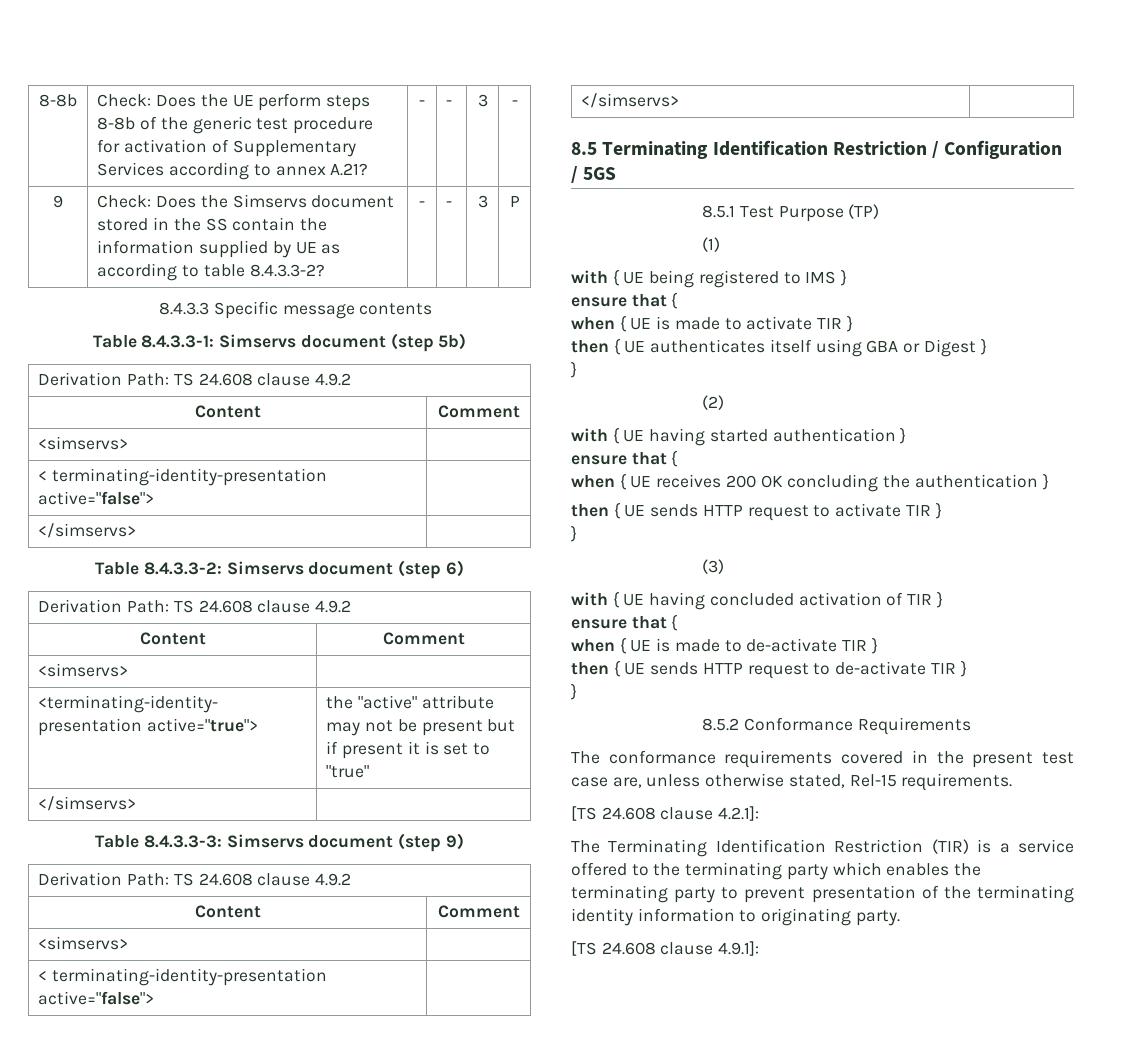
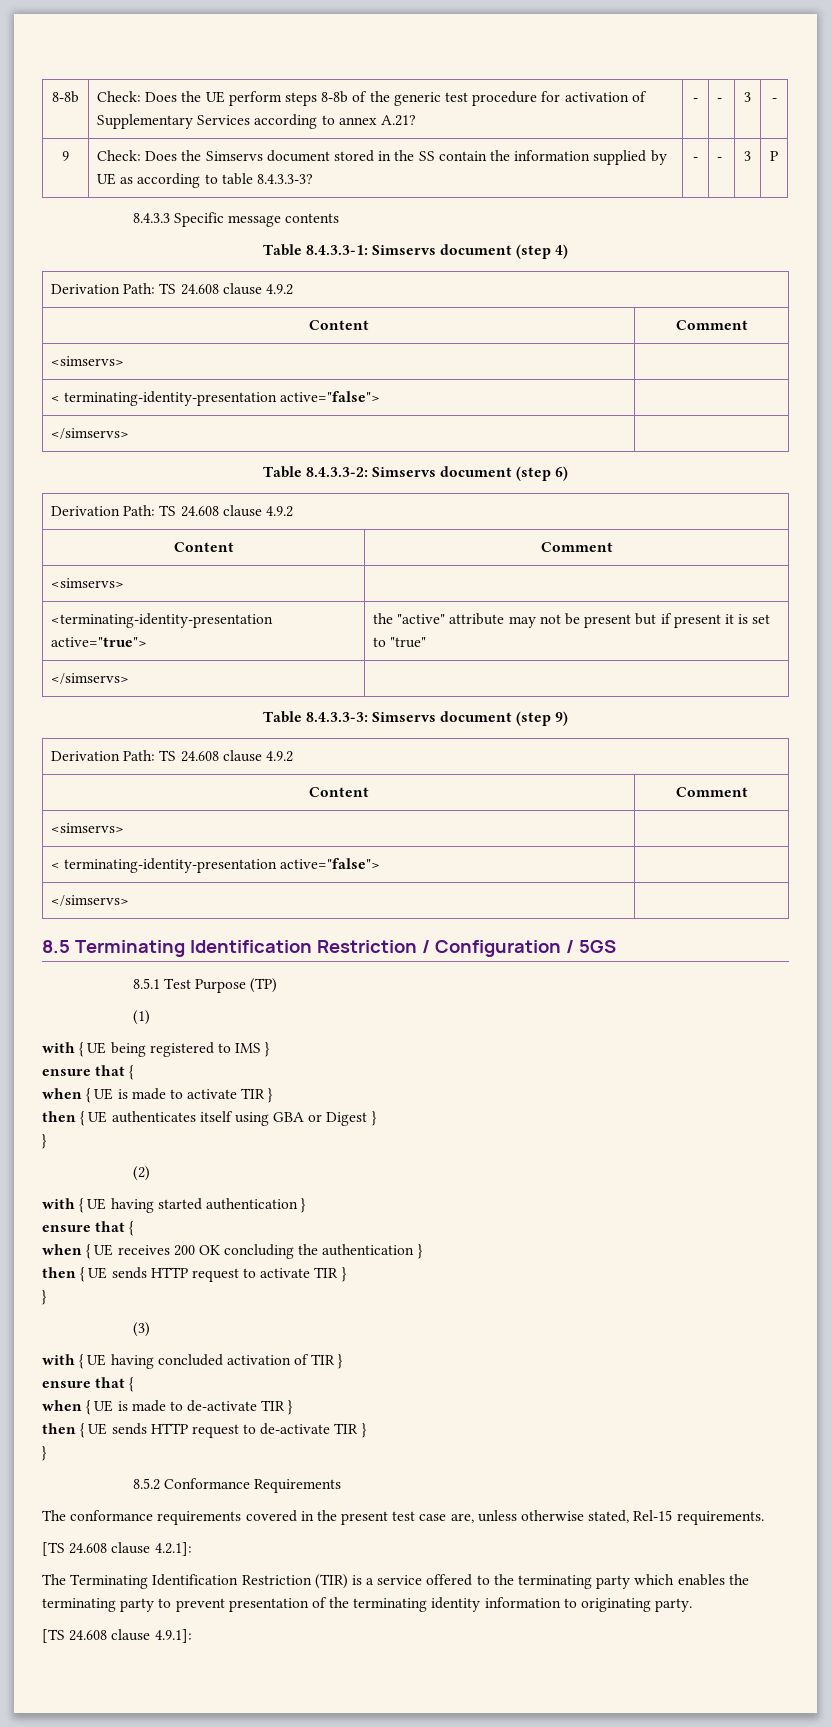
- 9 | Check: Does the Simservs document stored in the SS contain the information supplied by UE as according to table 8.4.3.3-2? | - | - | 3 | P
+ 9 | Check: Does the Simservs document stored in the SS contain the information supplied by UE as according to table 8.4.3.3-3? | - | - | 3 | P
- Table 8.4.3.3-1: Simservs document (step 5b)
+ Table 8.4.3.3-1: Simservs document (step 4)

